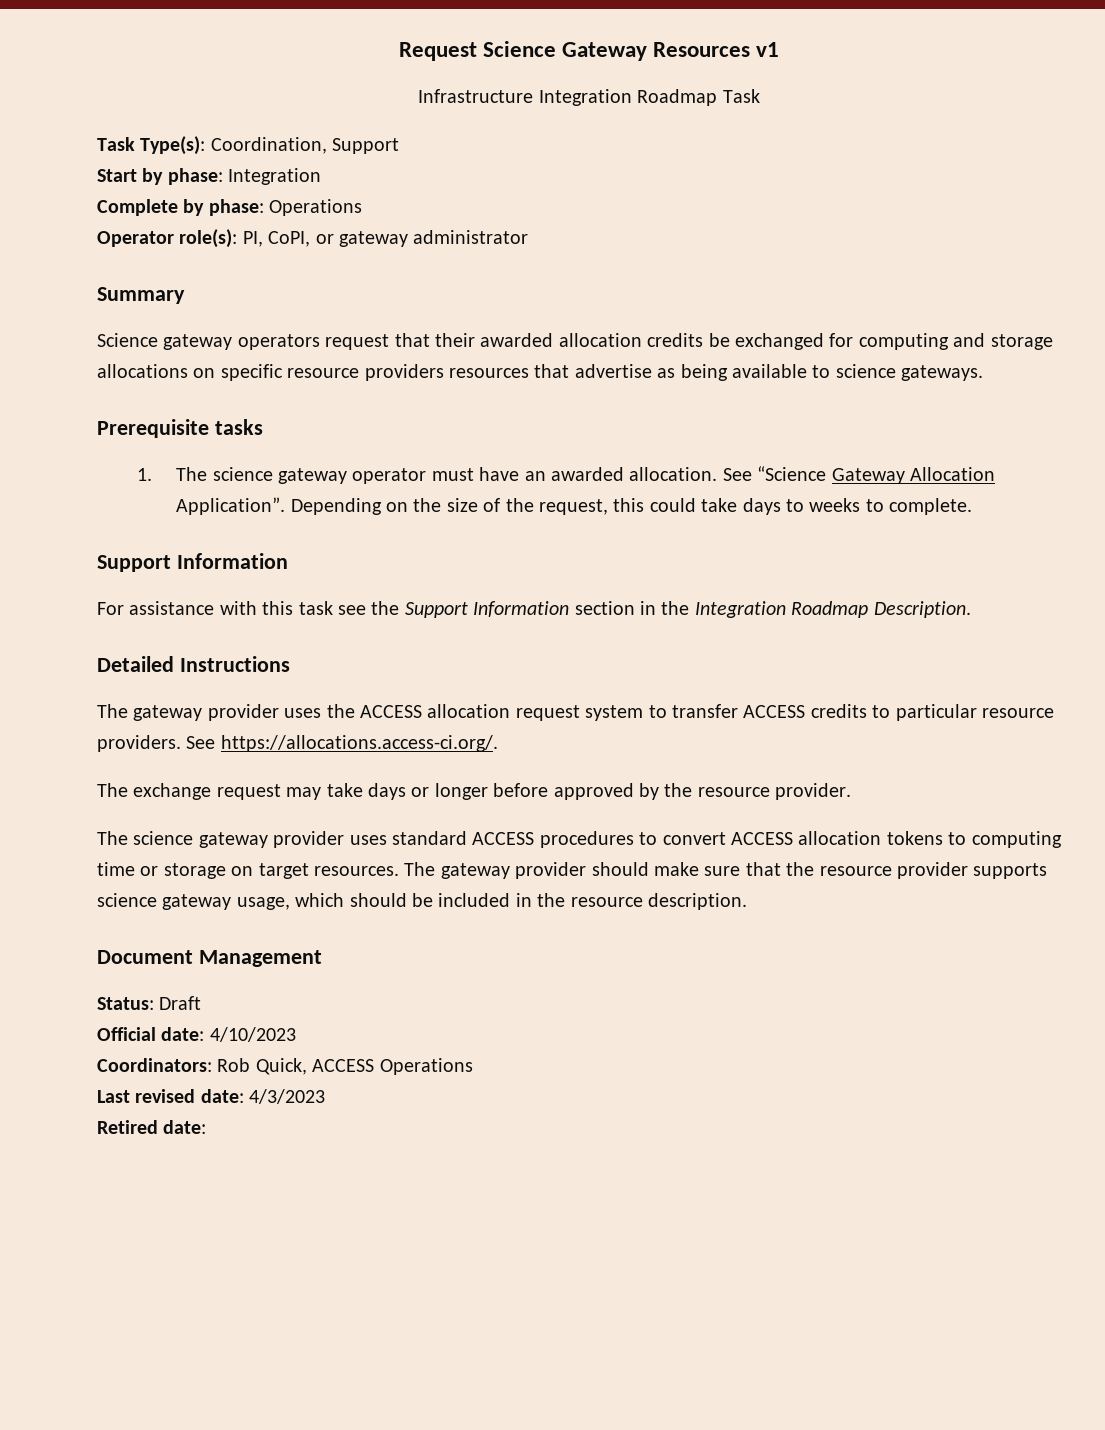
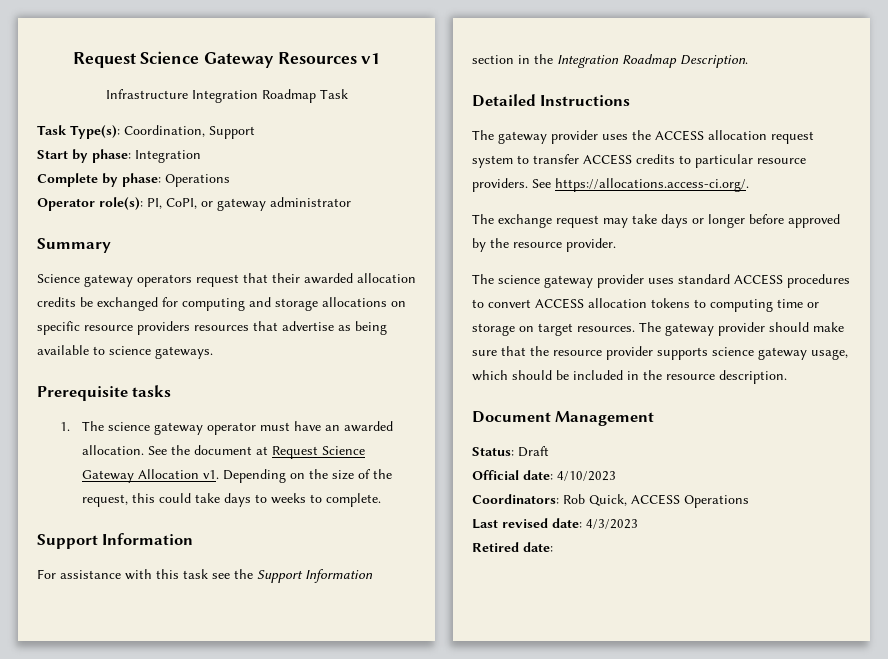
- See “Science Gateway Allocation Application”.
+ See the document at Request Science Gateway Allocation v1.

